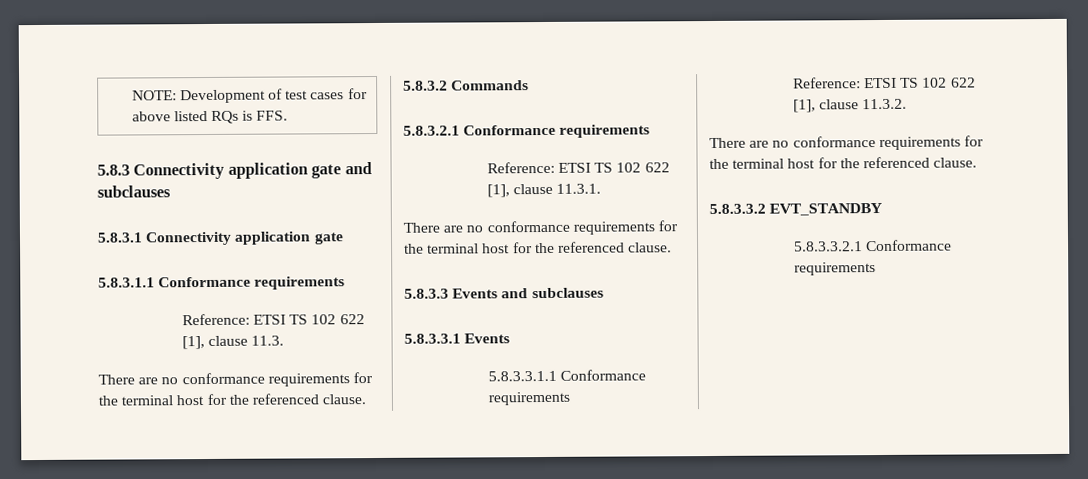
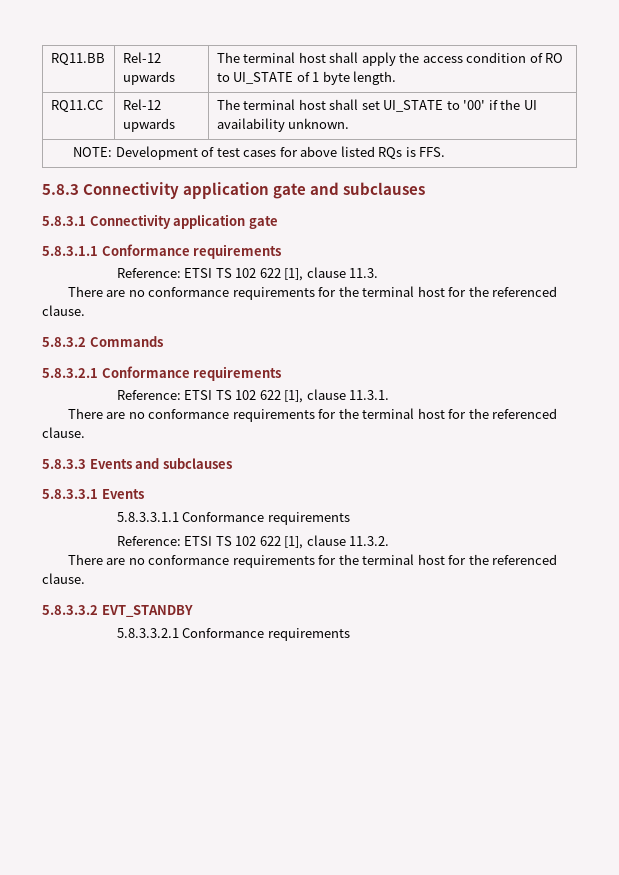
+ RQ11.BB | Rel-12 upwards | The terminal host shall apply the access condition of RO to UI_STATE of 1 byte length.
+ RQ11.CC | Rel-12 upwards | The terminal host shall set UI_STATE to '00' if the UI availability unknown.

